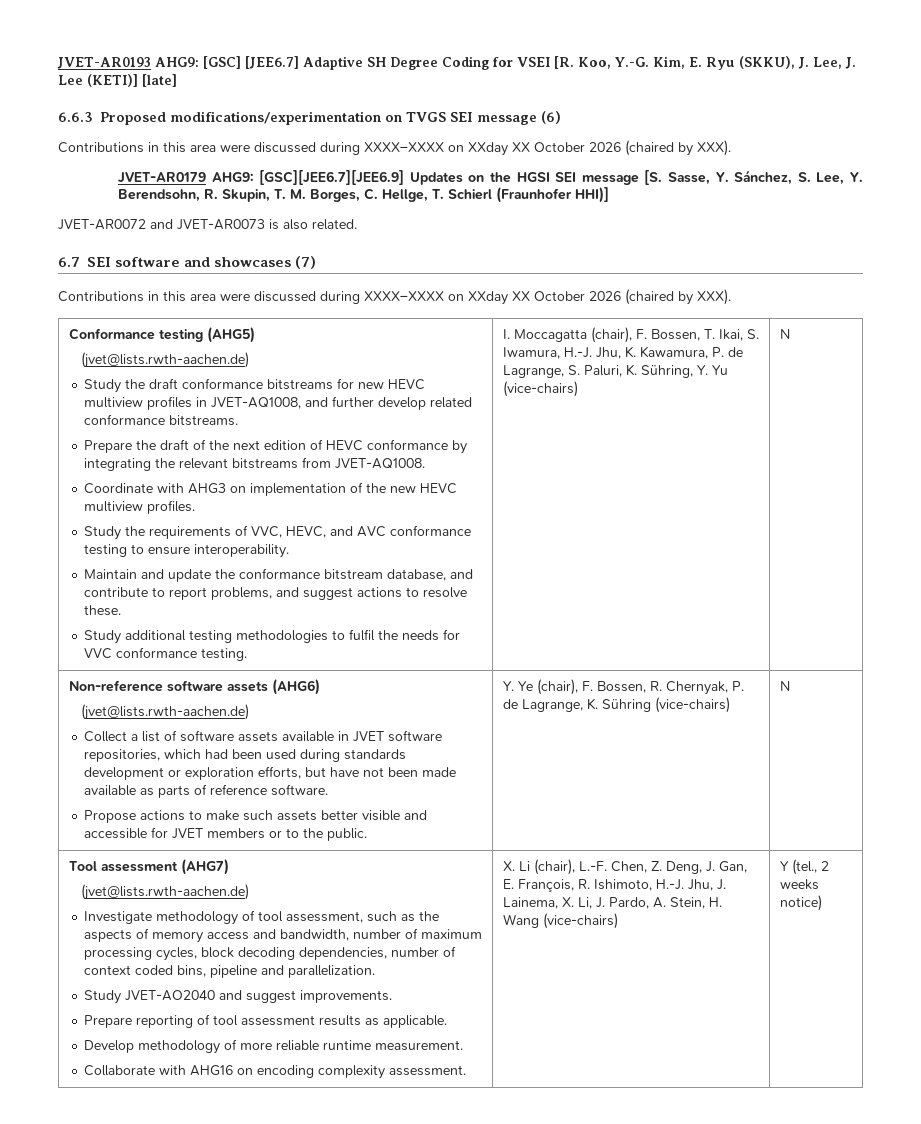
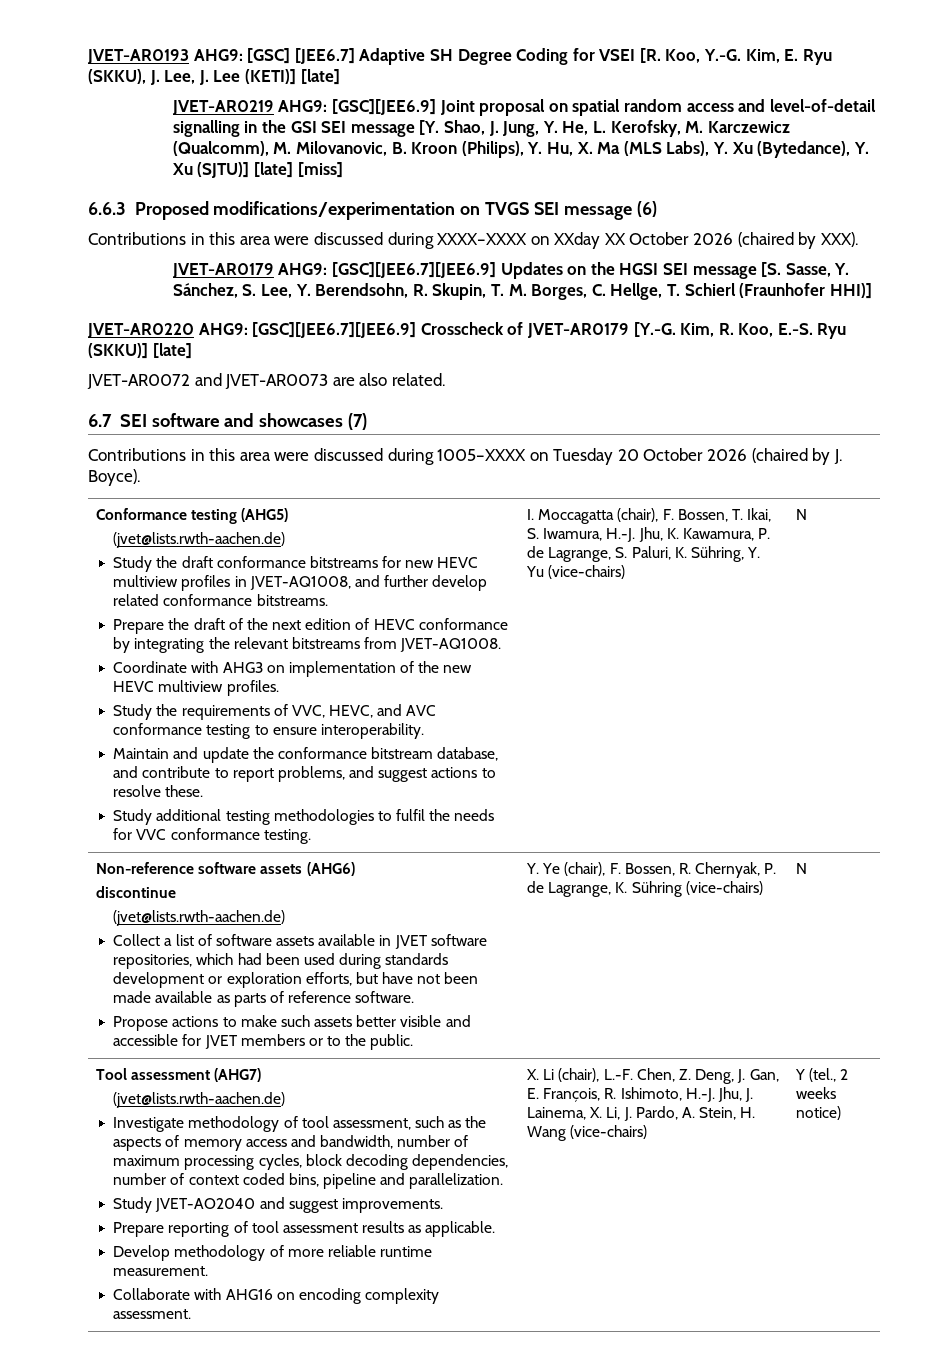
+ JVET-AR0219 AHG9: [GSC][JEE6.9] Joint proposal on spatial random access and level-of-detail signalling in the GSI SEI message [Y. Shao, J. Jung, Y. He, L. Kerofsky, M. Karczewicz (Qualcomm), M. Milovanovic, B. Kroon (Philips), Y. Hu, X. Ma (MLS Labs), Y. Xu (Bytedance), Y. Xu (SJTU)] [late] [miss]
+ JVET-AR0220 AHG9: [GSC][JEE6.7][JEE6.9] Crosscheck of JVET-AR0179 [Y.-G. Kim, R. Koo, E.-S. Ryu (SKKU)] [late]
- JVET-AR0072 and JVET-AR0073 is also related.
+ JVET-AR0072 and JVET-AR0073 are also related.
  6.7 SEI software and showcases (7)
- Contributions in this area were discussed during XXXX–XXXX on XXday XX October 2026 (chaired by XXX).
+ Contributions in this area were discussed during 1005–XXXX on Tuesday 20 October 2026 (chaired by J. Boyce).
+ discontinue

